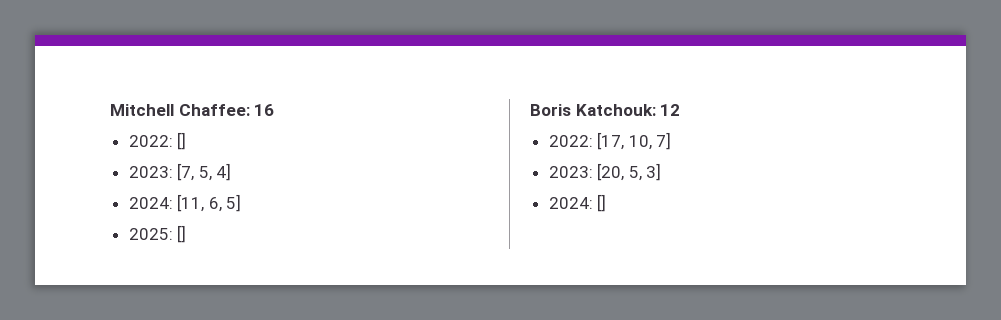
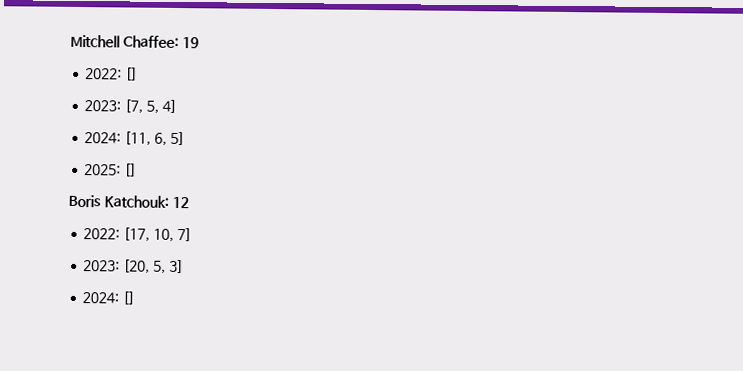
- Mitchell Chaffee: 16
+ Mitchell Chaffee: 19

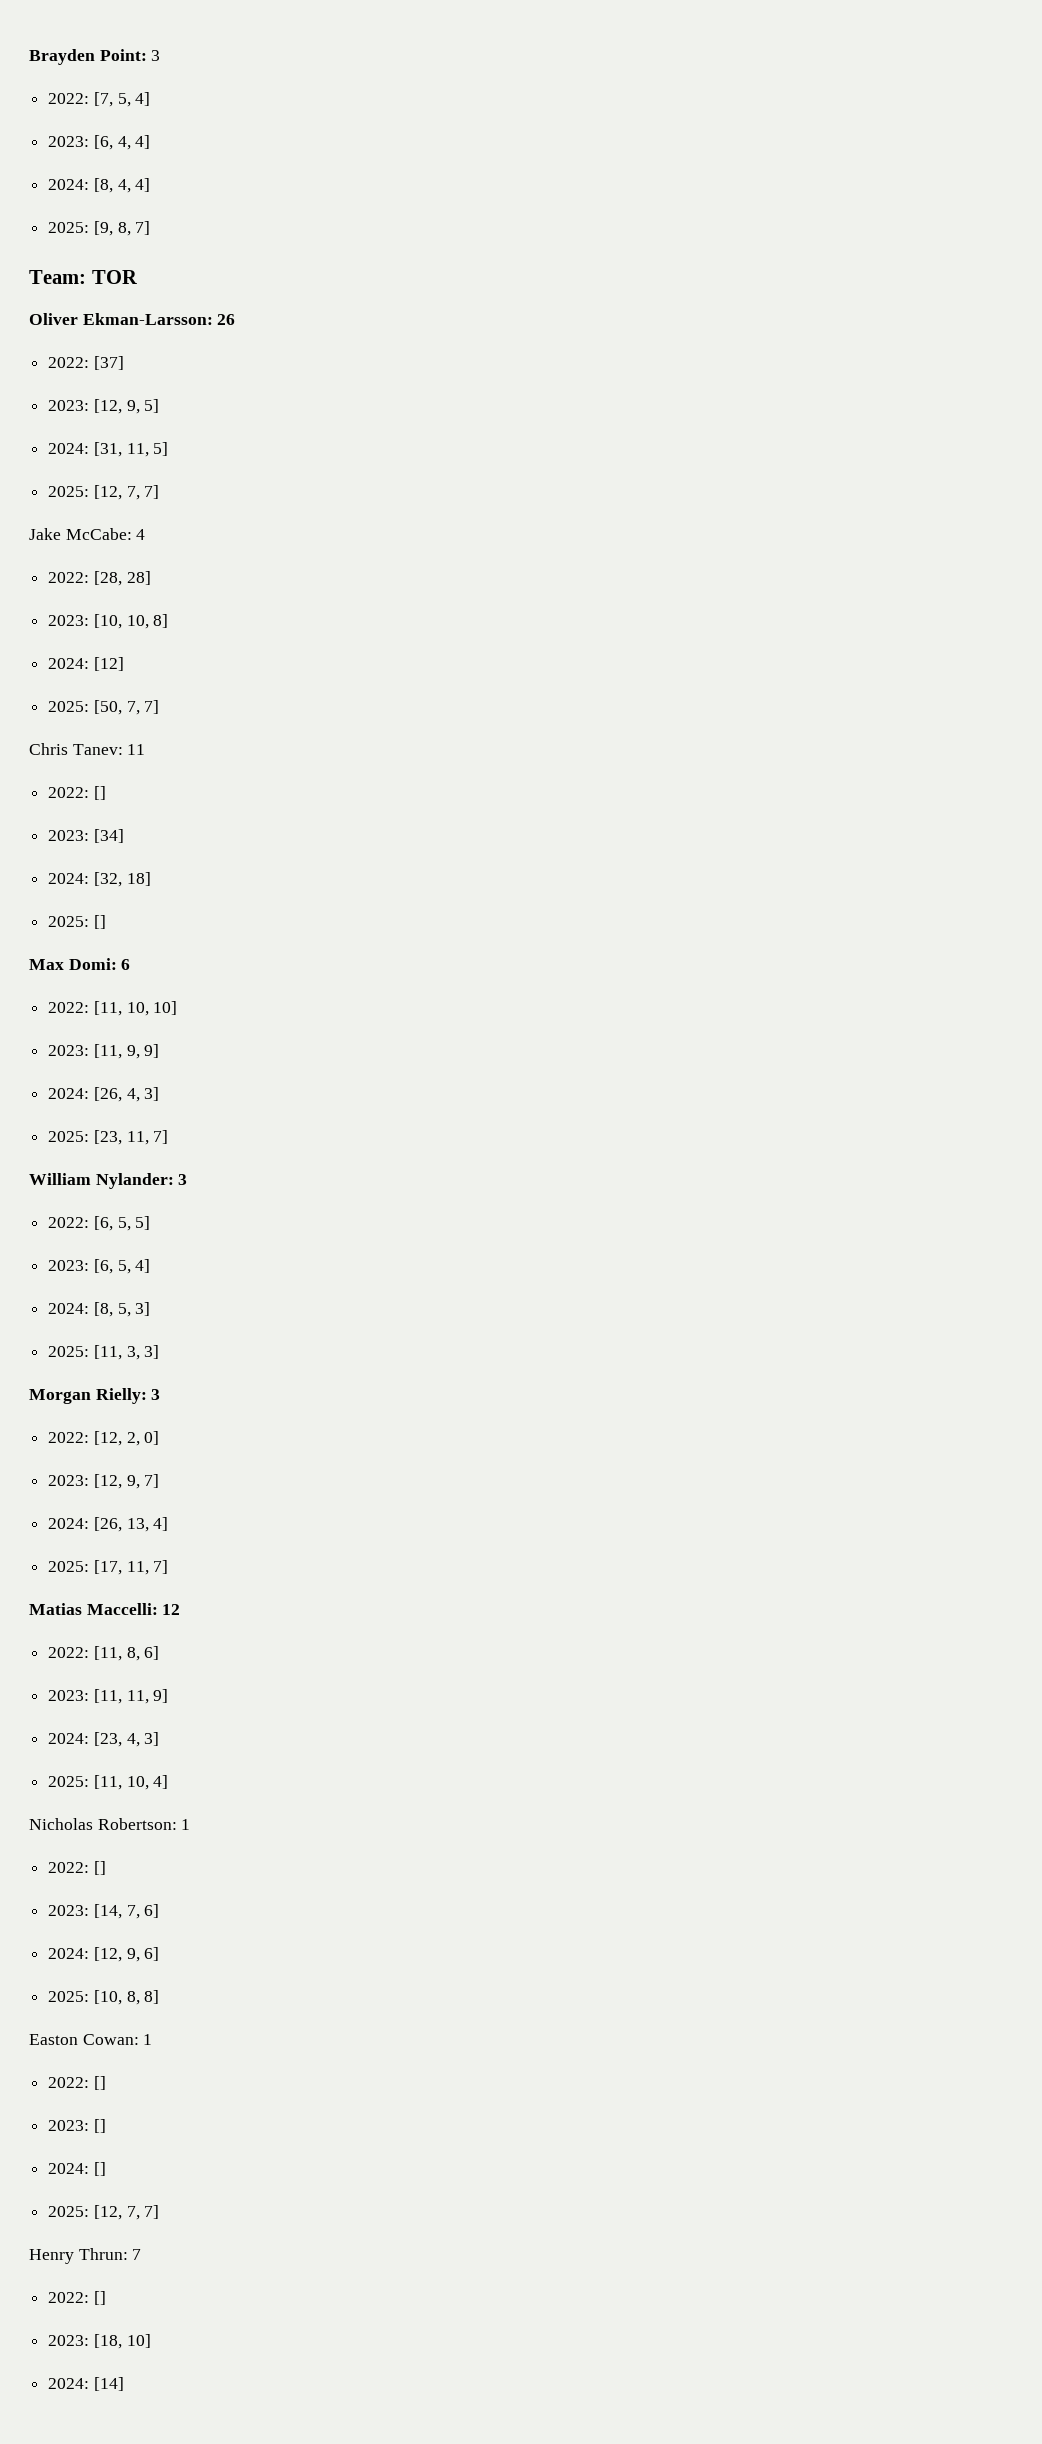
- Mitchell Chaffee: 19
+ Brayden Point: 3
+ 2022: [7, 5, 4]
+ 2023: [6, 4, 4]
+ 2024: [8, 4, 4]
+ 2025: [9, 8, 7]
+ Team: TOR
+ Oliver Ekman-Larsson: 26
+ 2022: [37]
+ 2023: [12, 9, 5]
+ 2024: [31, 11, 5]
+ 2025: [12, 7, 7]
+ Jake McCabe: 4
+ 2022: [28, 28]
+ 2023: [10, 10, 8]
+ 2024: [12]
+ 2025: [50, 7, 7]
+ Chris Tanev: 11
  2022: []
- 2023: [7, 5, 4]
- 2024: [11, 6, 5]
+ 2023: [34]
+ 2024: [32, 18]
  2025: []
- Boris Katchouk: 12
- 2022: [17, 10, 7]
- 2023: [20, 5, 3]
+ Max Domi: 6
+ 2022: [11, 10, 10]
+ 2023: [11, 9, 9]
+ 2024: [26, 4, 3]
+ 2025: [23, 11, 7]
+ William Nylander: 3
+ 2022: [6, 5, 5]
+ 2023: [6, 5, 4]
+ 2024: [8, 5, 3]
+ 2025: [11, 3, 3]
+ Morgan Rielly: 3
+ 2022: [12, 2, 0]
+ 2023: [12, 9, 7]
+ 2024: [26, 13, 4]
+ 2025: [17, 11, 7]
+ Matias Maccelli: 12
+ 2022: [11, 8, 6]
+ 2023: [11, 11, 9]
+ 2024: [23, 4, 3]
+ 2025: [11, 10, 4]
+ Nicholas Robertson: 1
+ 2022: []
+ 2023: [14, 7, 6]
+ 2024: [12, 9, 6]
+ 2025: [10, 8, 8]
+ Easton Cowan: 1
+ 2022: []
+ 2023: []
  2024: []
+ 2025: [12, 7, 7]
+ Henry Thrun: 7
+ 2022: []
+ 2023: [18, 10]
+ 2024: [14]

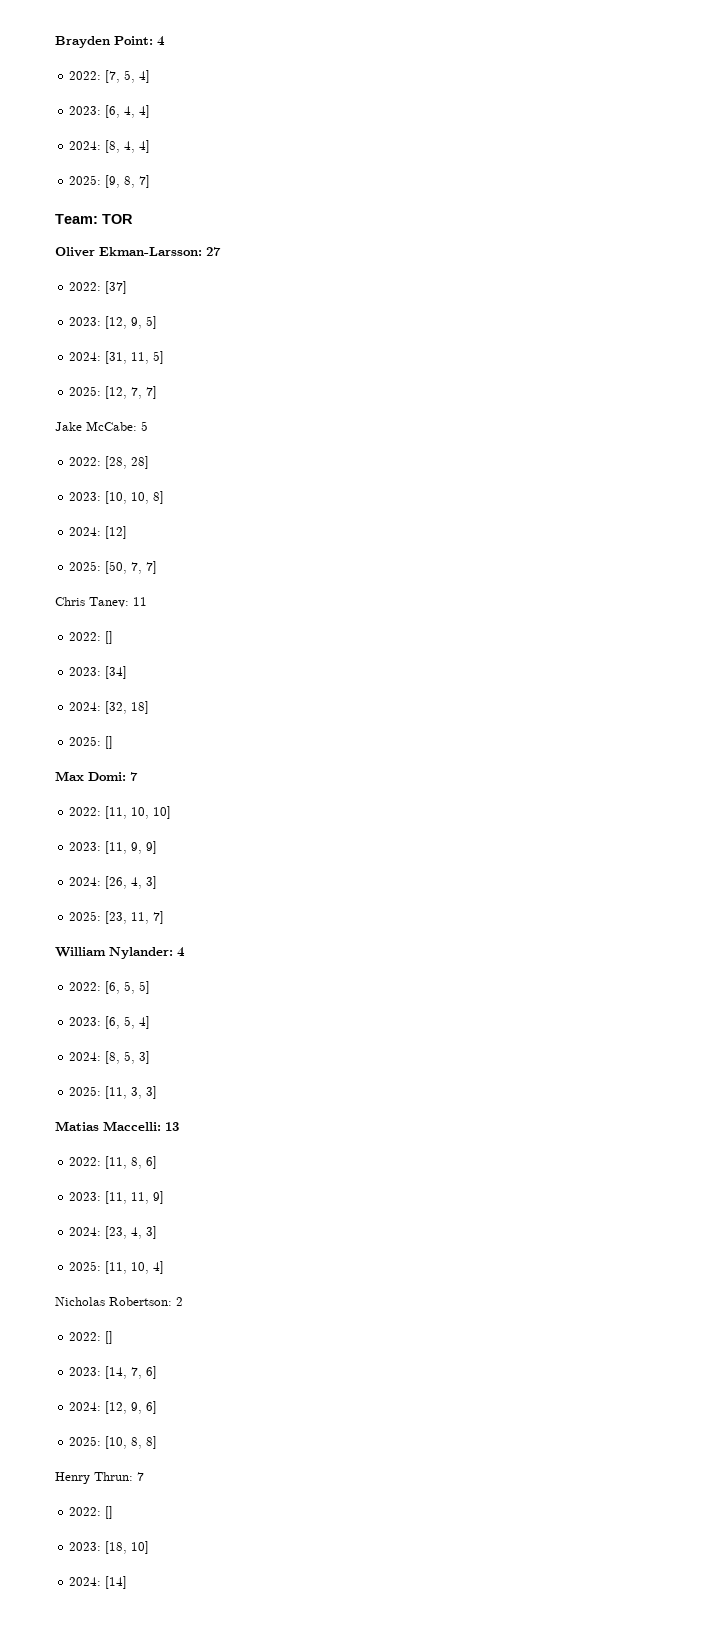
- Brayden Point: 3
+ Brayden Point: 4
- Oliver Ekman-Larsson: 26
+ Oliver Ekman-Larsson: 27
- Jake McCabe: 4
+ Jake McCabe: 5
- Max Domi: 6
+ Max Domi: 7
- William Nylander: 3
+ William Nylander: 4
- Morgan Rielly: 3
- 2022: [12, 2, 0]
- 2023: [12, 9, 7]
- 2024: [26, 13, 4]
- 2025: [17, 11, 7]
- Matias Maccelli: 12
+ Matias Maccelli: 13
- Nicholas Robertson: 1
+ Nicholas Robertson: 2
- Easton Cowan: 1
- 2022: []
- 2023: []
- 2024: []
- 2025: [12, 7, 7]

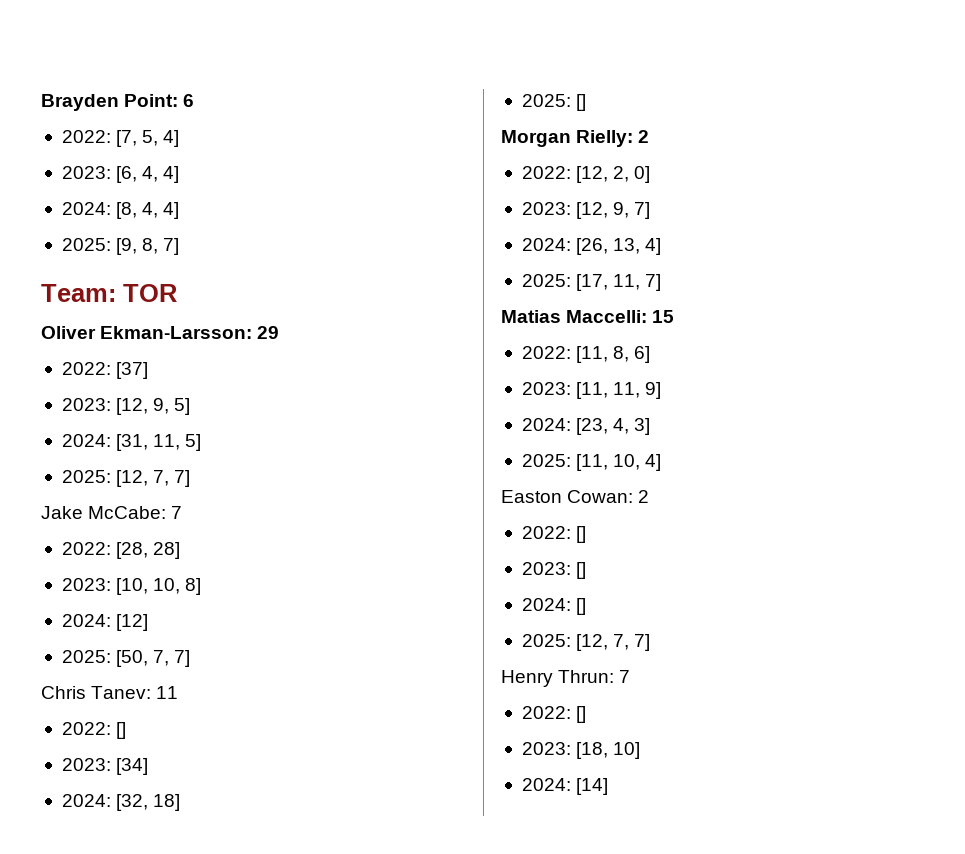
- Brayden Point: 4
+ Brayden Point: 6
- Oliver Ekman-Larsson: 27
+ Oliver Ekman-Larsson: 29
- Jake McCabe: 5
+ Jake McCabe: 7
- Max Domi: 7
- 2022: [11, 10, 10]
- 2023: [11, 9, 9]
+ Morgan Rielly: 2
+ 2022: [12, 2, 0]
+ 2023: [12, 9, 7]
- 2024: [26, 4, 3]
- 2025: [23, 11, 7]
+ 2024: [26, 13, 4]
+ 2025: [17, 11, 7]
- William Nylander: 4
- 2022: [6, 5, 5]
- 2023: [6, 5, 4]
- 2024: [8, 5, 3]
- 2025: [11, 3, 3]
- Matias Maccelli: 13
+ Matias Maccelli: 15
- Nicholas Robertson: 2
+ Easton Cowan: 2
- 2023: [14, 7, 6]
- 2024: [12, 9, 6]
- 2025: [10, 8, 8]
+ 2023: []
+ 2024: []
+ 2025: [12, 7, 7]

